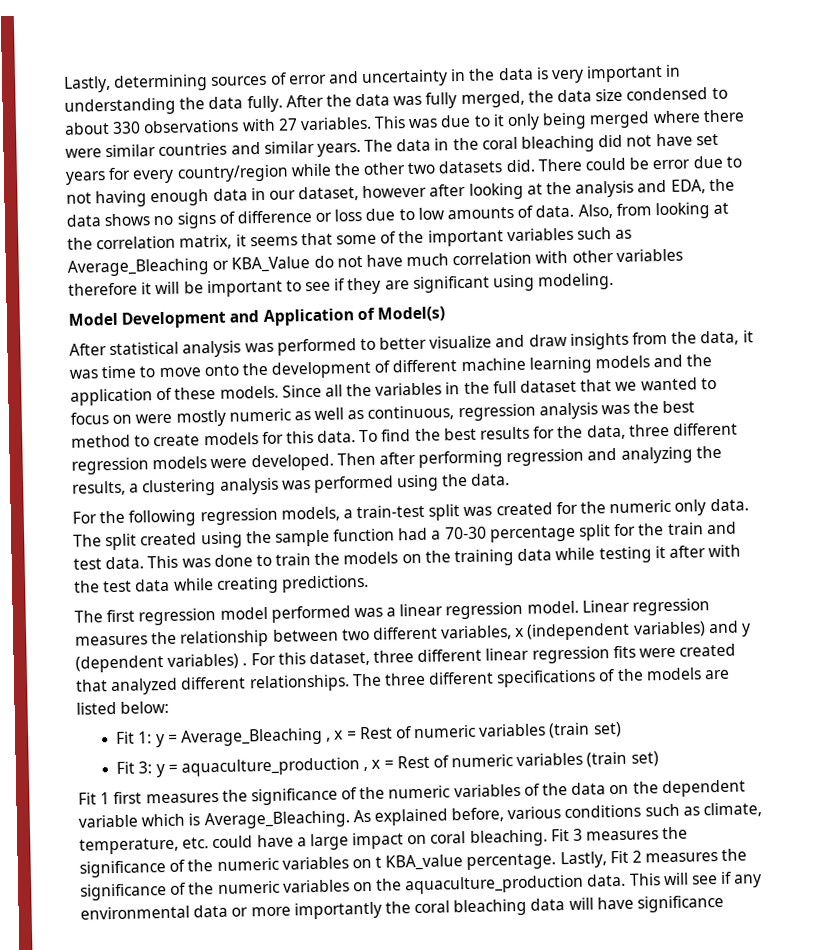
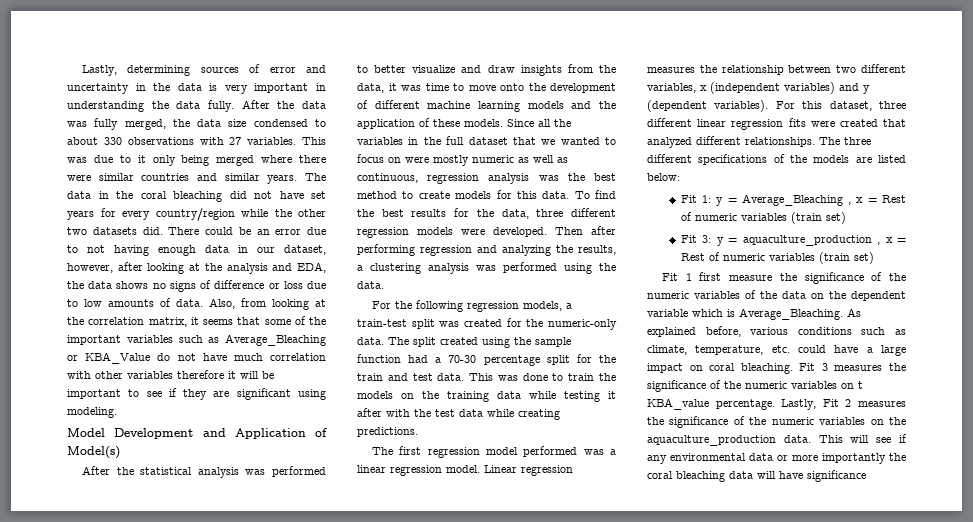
- There could be error due to not having enough data in our dataset, however after looking at the analysis and EDA, the data shows no signs of difference or loss due to low amounts of data.
+ There could be an error due to not having enough data in our dataset, however, after looking at the analysis and EDA, the data shows no signs of difference or loss due to low amounts of data.
- After statistical analysis was performed to better visualize and draw insights from the data, it was time to move onto the development of different machine learning models and the application of these models.
+ After the statistical analysis was performed to better visualize and draw insights from the data, it was time to move onto the development of different machine learning models and the application of these models.
- For the following regression models, a train-test split was created for the numeric only data.
+ For the following regression models, a train-test split was created for the numeric-only data.
- Linear regression measures the relationship between two different variables, x (independent variables) and y (dependent variables) .
+ Linear regression measures the relationship between two different variables, x (independent variables) and y (dependent variables).
- Fit 1 first measures the significance of the numeric variables of the data on the dependent variable which is Average_Bleaching.
+ Fit 1 first measure the significance of the numeric variables of the data on the dependent variable which is Average_Bleaching.

